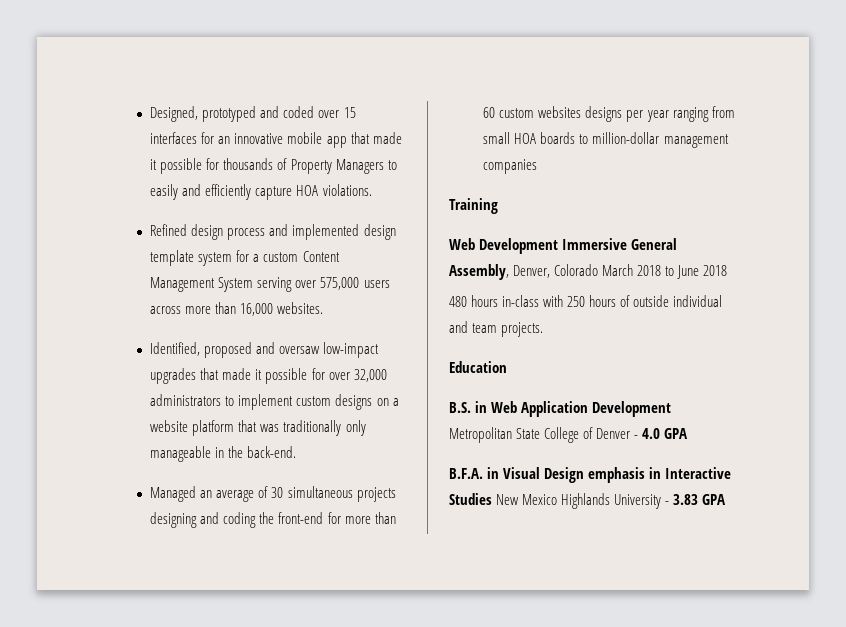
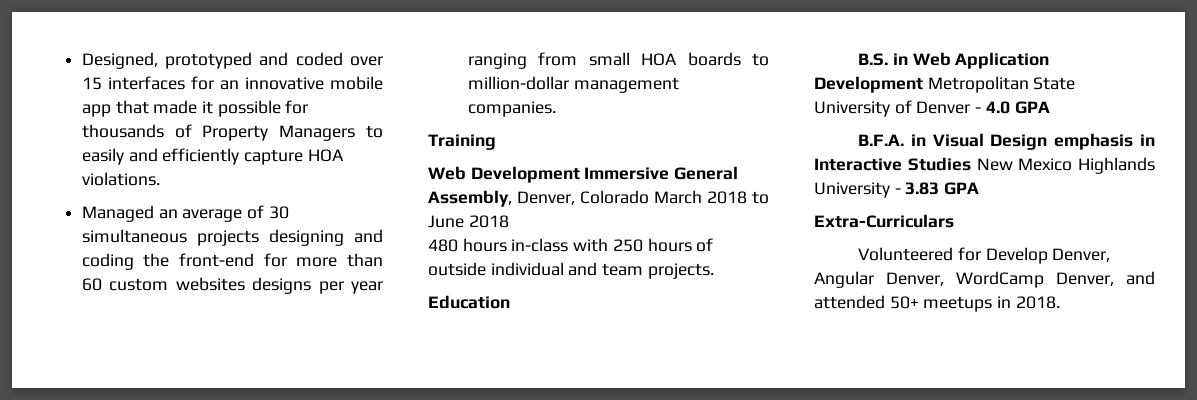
- Refined design process and implemented design template system for a custom Content Management System serving over 575,000 users across more than 16,000 websites.
- Identified, proposed and oversaw low-impact upgrades that made it possible for over 32,000 administrators to implement custom designs on a website platform that was traditionally only manageable in the back-end.
- Managed an average of 30 simultaneous projects designing and coding the front-end for more than 60 custom websites designs per year ranging from small HOA boards to million-dollar management companies
+ Managed an average of 30 simultaneous projects designing and coding the front-end for more than 60 custom websites designs per year ranging from small HOA boards to million-dollar management companies.
- B.S. in Web Application Development Metropolitan State College of Denver - 4.0 GPA
+ B.S. in Web Application Development Metropolitan State University of Denver - 4.0 GPA
+ Extra-Curriculars
+ Volunteered for Develop Denver, Angular Denver, WordCamp Denver, and attended 50+ meetups in 2018.

